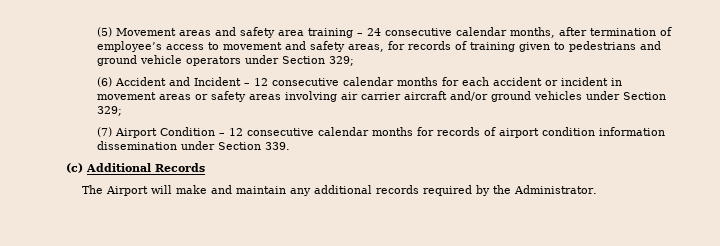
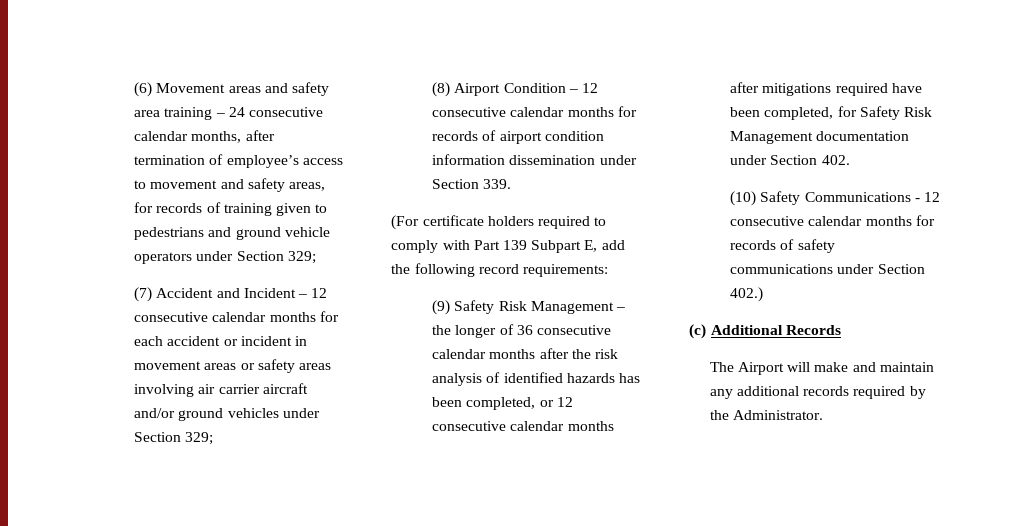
- (5) Movement areas and safety area training – 24 consecutive calendar months, after termination of employee’s access to movement and safety areas, for records of training given to pedestrians and ground vehicle operators under Section 329;
+ (6) Movement areas and safety area training – 24 consecutive calendar months, after termination of employee’s access to movement and safety areas, for records of training given to pedestrians and ground vehicle operators under Section 329;
- (6) Accident and Incident – 12 consecutive calendar months for each accident or incident in movement areas or safety areas involving air carrier aircraft and/or ground vehicles under Section 329;
+ (7) Accident and Incident – 12 consecutive calendar months for each accident or incident in movement areas or safety areas involving air carrier aircraft and/or ground vehicles under Section 329;
- (7) Airport Condition – 12 consecutive calendar months for records of airport condition information dissemination under Section 339.
+ (8) Airport Condition – 12 consecutive calendar months for records of airport condition information dissemination under Section 339.
+ (For certificate holders required to comply with Part 139 Subpart E, add the following record requirements:
+ (9) Safety Risk Management – the longer of 36 consecutive calendar months after the risk analysis of identified hazards has been completed, or 12 consecutive calendar months after mitigations required have been completed, for Safety Risk Management documentation under Section 402.
+ (10) Safety Communications - 12 consecutive calendar months for records of safety communications under Section 402.)

